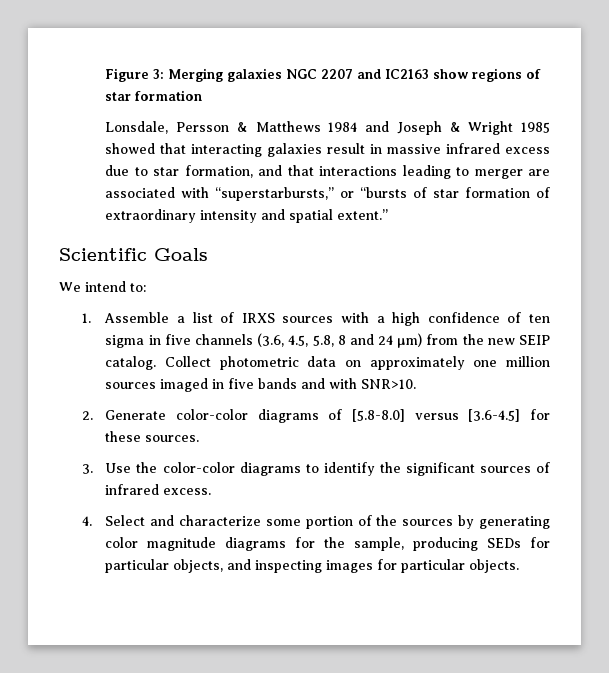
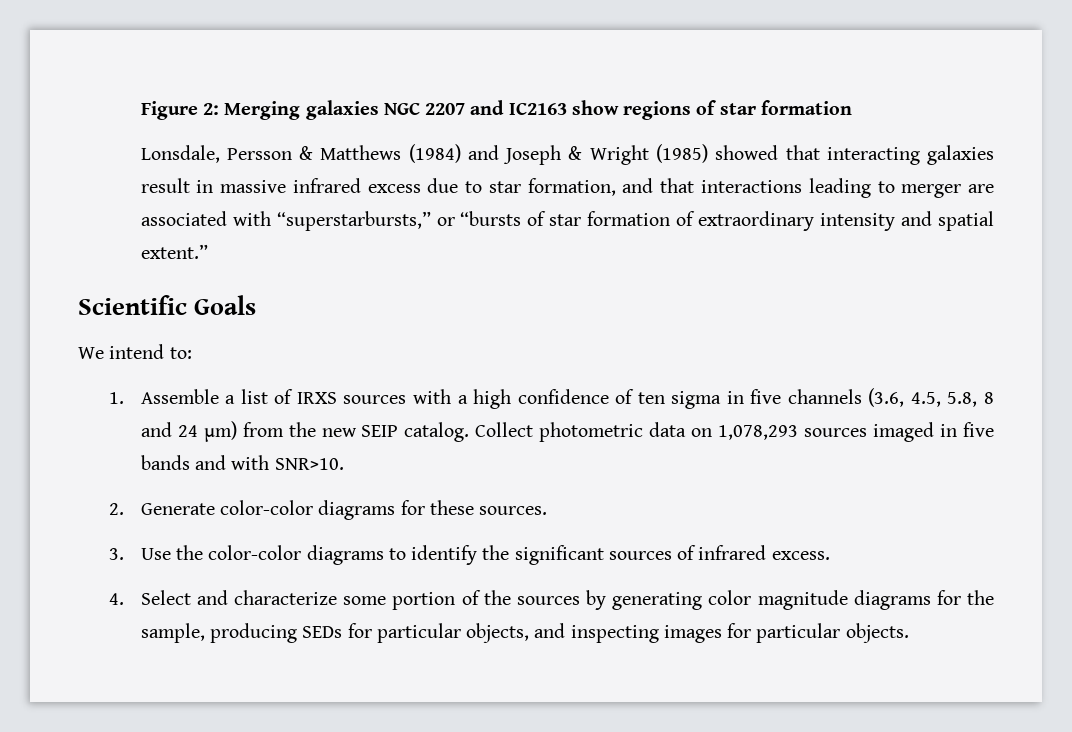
- Figure 3: Merging galaxies NGC 2207 and IC2163 show regions of star formation
+ Figure 2: Merging galaxies NGC 2207 and IC2163 show regions of star formation
- Lonsdale, Persson & Matthews 1984 and Joseph & Wright 1985 showed that interacting galaxies result in massive infrared excess due to star formation, and that interactions leading to merger are associated with “superstarbursts,” or “bursts of star formation of extraordinary intensity and spatial extent.”
+ Lonsdale, Persson & Matthews (1984) and Joseph & Wright (1985) showed that interacting galaxies result in massive infrared excess due to star formation, and that interactions leading to merger are associated with “superstarbursts,” or “bursts of star formation of extraordinary intensity and spatial extent.”
- Collect photometric data on approximately one million sources imaged in five bands and with SNR>10.
+ Collect photometric data on 1,078,293 sources imaged in five bands and with SNR>10.
- 2. Generate color-color diagrams of [5.8-8.0] versus [3.6-4.5] for these sources.
+ 2. Generate color-color diagrams for these sources.

